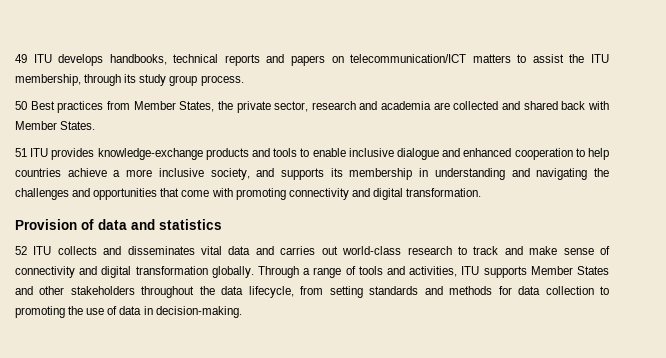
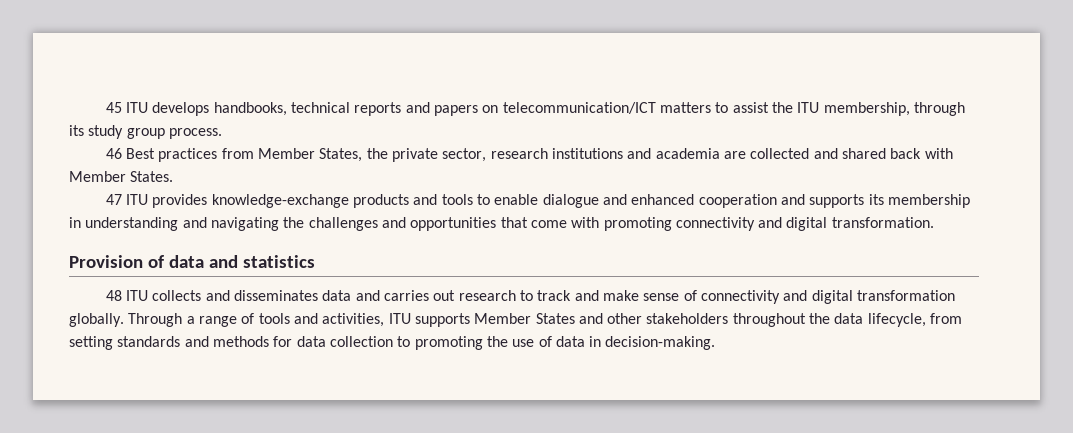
- 49 ITU develops handbooks, technical reports and papers on telecommunication/ICT matters to assist the ITU membership, through its study group process.
+ 45 ITU develops handbooks, technical reports and papers on telecommunication/ICT matters to assist the ITU membership, through its study group process.
- 50 Best practices from Member States, the private sector, research and academia are collected and shared back with Member States.
+ 46 Best practices from Member States, the private sector, research institutions and academia are collected and shared back with Member States.
- 51 ITU provides knowledge-exchange products and tools to enable inclusive dialogue and enhanced cooperation to help countries achieve a more inclusive society, and supports its membership in understanding and navigating the challenges and opportunities that come with promoting connectivity and digital transformation.
+ 47 ITU provides knowledge-exchange products and tools to enable dialogue and enhanced cooperation and supports its membership in understanding and navigating the challenges and opportunities that come with promoting connectivity and digital transformation.
- 52 ITU collects and disseminates vital data and carries out world-class research to track and make sense of connectivity and digital transformation globally.
+ 48 ITU collects and disseminates data and carries out research to track and make sense of connectivity and digital transformation globally.

